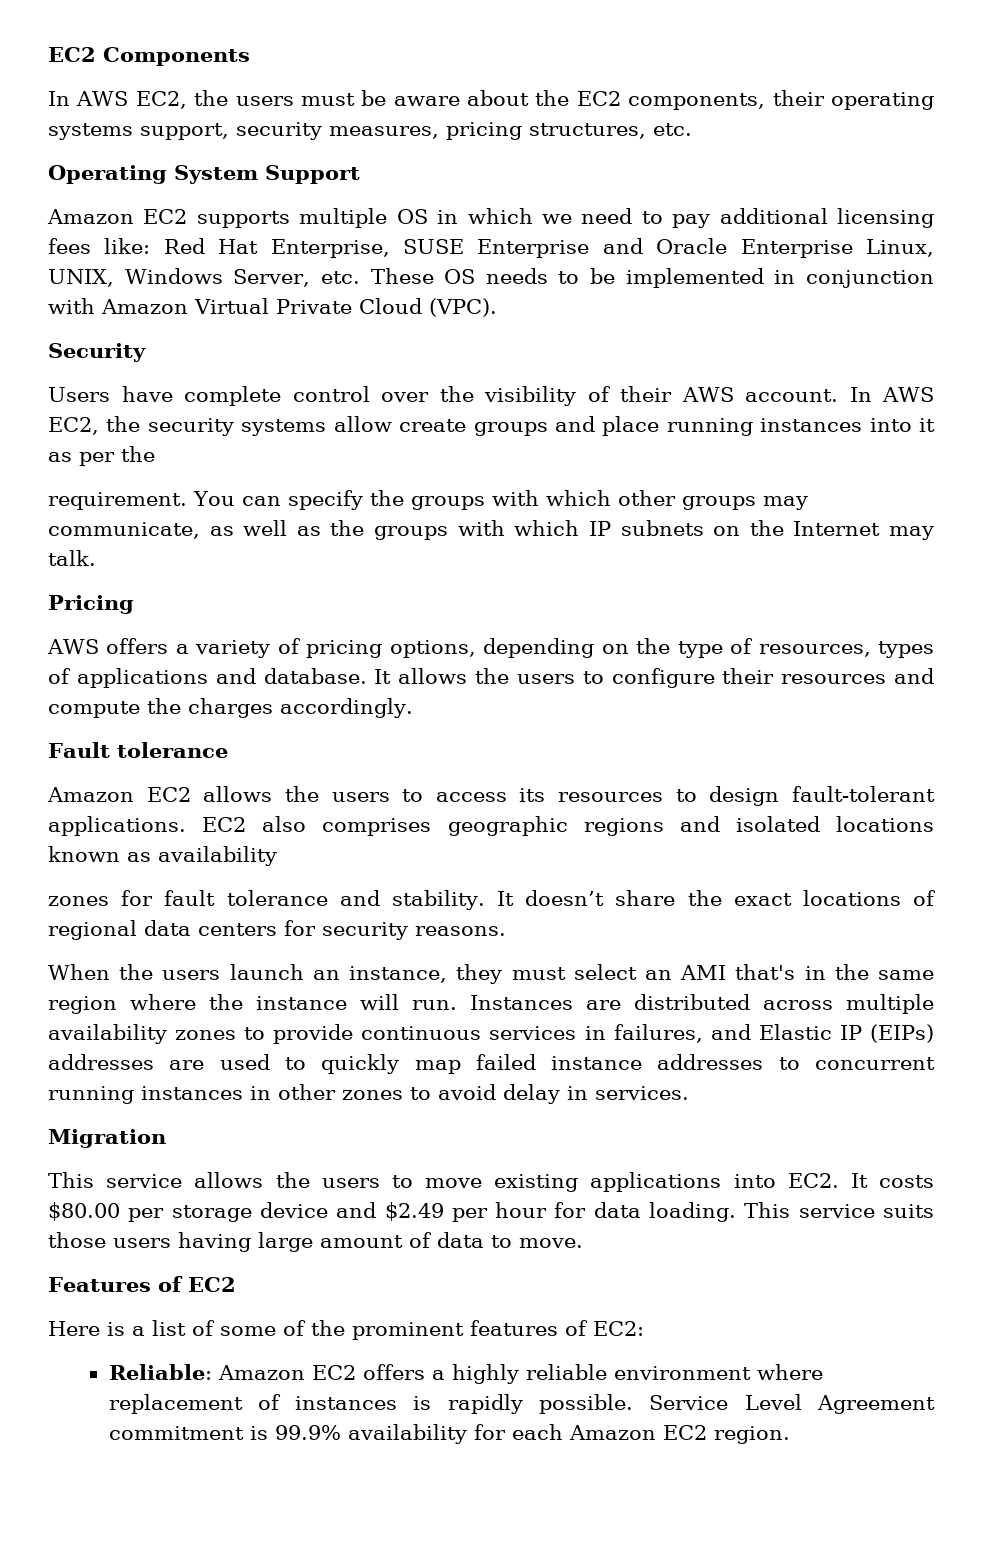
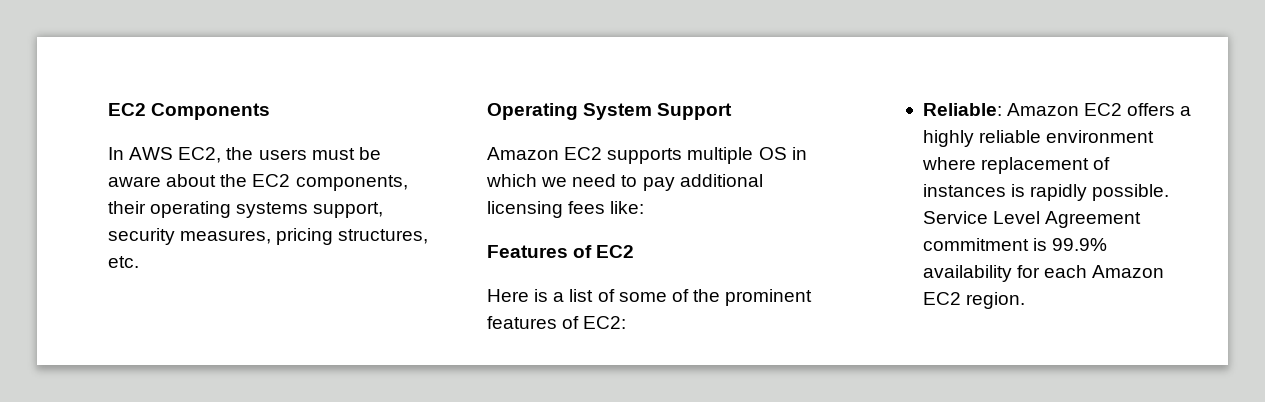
- Amazon EC2 supports multiple OS in which we need to pay additional licensing fees like: Red Hat Enterprise, SUSE Enterprise and Oracle Enterprise Linux, UNIX, Windows Server, etc. These OS needs to be implemented in conjunction with Amazon Virtual Private Cloud (VPC).
- Security
- Users have complete control over the visibility of their AWS account. In AWS EC2, the security systems allow create groups and place running instances into it as per the
- requirement. You can specify the groups with which other groups may communicate, as well as the groups with which IP subnets on the Internet may talk.
- Pricing
- AWS offers a variety of pricing options, depending on the type of resources, types of applications and database. It allows the users to configure their resources and compute the charges accordingly.
- Fault tolerance
- Amazon EC2 allows the users to access its resources to design fault-tolerant applications. EC2 also comprises geographic regions and isolated locations known as availability
- zones for fault tolerance and stability. It doesn’t share the exact locations of regional data centers for security reasons.
- When the users launch an instance, they must select an AMI that's in the same region where the instance will run. Instances are distributed across multiple availability zones to provide continuous services in failures, and Elastic IP (EIPs) addresses are used to quickly map failed instance addresses to concurrent running instances in other zones to avoid delay in services.
- Migration
- This service allows the users to move existing applications into EC2. It costs $80.00 per storage device and $2.49 per hour for data loading. This service suits those users having large amount of data to move.
+ Amazon EC2 supports multiple OS in which we need to pay additional licensing fees like:

